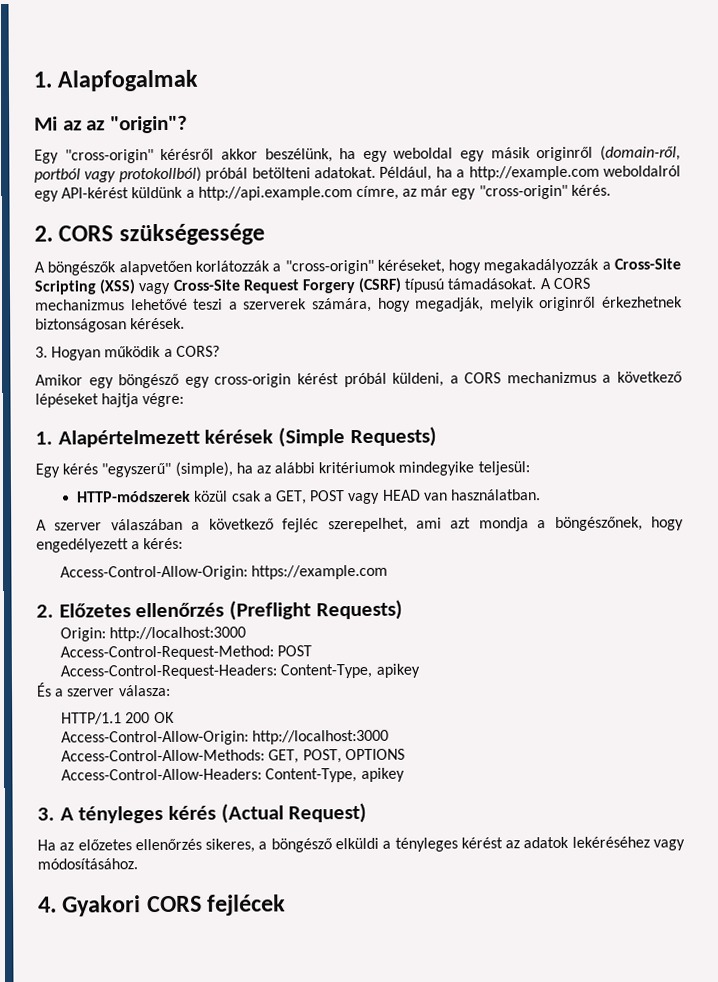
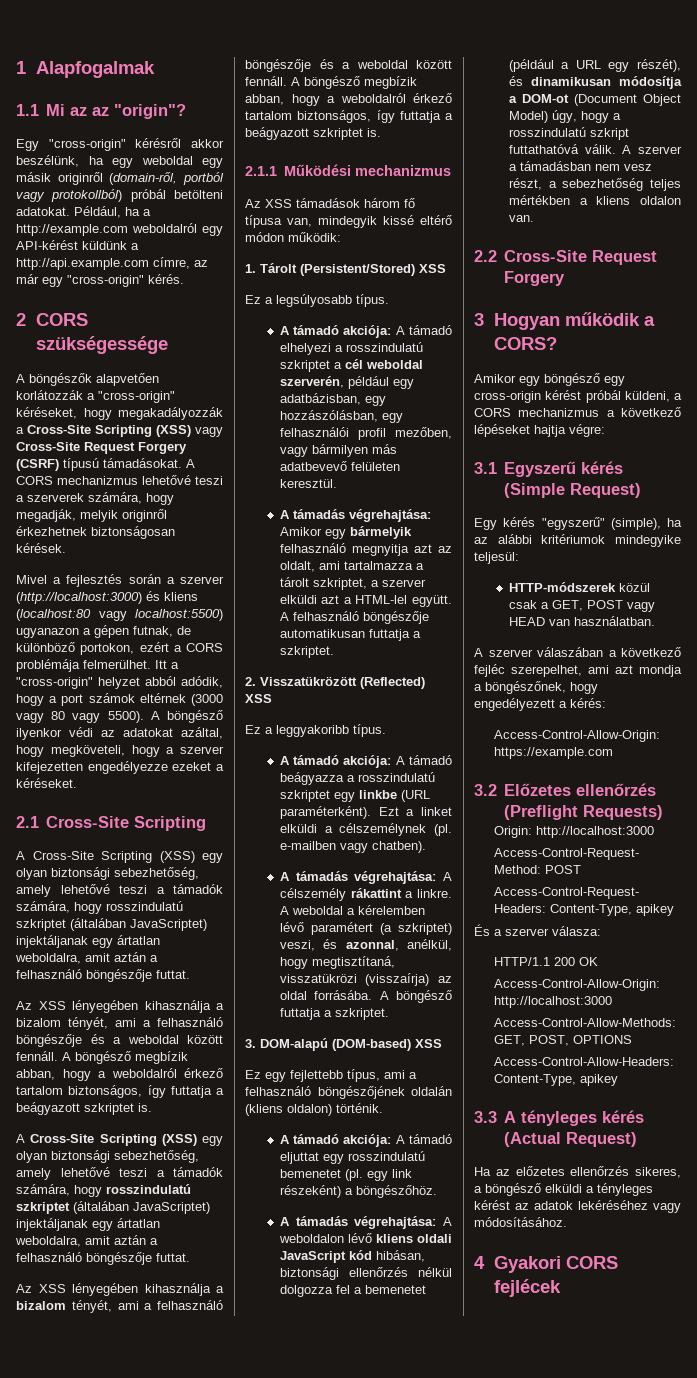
- 1. Alapfogalmak
+ 1 Alapfogalmak
- Mi az az "origin"?
+ 1.1 Mi az az "origin"?
- 2. CORS szükségessége
+ 2 CORS szükségessége
- 3. Hogyan működik a CORS?
+ Mivel a fejlesztés során a szerver (http://localhost:3000) és kliens (localhost:80 vagy localhost:5500) ugyanazon a gépen futnak, de különböző portokon, ezért a CORS problémája felmerülhet. Itt a "cross-origin" helyzet abból adódik, hogy a port számok eltérnek (3000 vagy 80 vagy 5500). A böngésző ilyenkor védi az adatokat azáltal, hogy megköveteli, hogy a szerver kifejezetten engedélyezze ezeket a kéréseket.
+ 2.1 Cross-Site Scripting
+ A Cross-Site Scripting (XSS) egy olyan biztonsági sebezhetőség, amely lehetővé teszi a támadók számára, hogy rosszindulatú szkriptet (általában JavaScriptet) injektáljanak egy ártatlan weboldalra, amit aztán a felhasználó böngészője futtat.
+ Az XSS lényegében kihasználja a bizalom tényét, ami a felhasználó böngészője és a weboldal között fennáll. A böngésző megbízik abban, hogy a weboldalról érkező tartalom biztonságos, így futtatja a beágyazott szkriptet is.
+ A Cross-Site Scripting (XSS) egy olyan biztonsági sebezhetőség, amely lehetővé teszi a támadók számára, hogy rosszindulatú szkriptet (általában JavaScriptet) injektáljanak egy ártatlan weboldalra, amit aztán a felhasználó böngészője futtat.
+ Az XSS lényegében kihasználja a bizalom tényét, ami a felhasználó böngészője és a weboldal között fennáll. A böngésző megbízik abban, hogy a weboldalról érkező tartalom biztonságos, így futtatja a beágyazott szkriptet is.
+ 2.1.1 Működési mechanizmus
+ Az XSS támadások három fő típusa van, mindegyik kissé eltérő módon működik:
+ 1. Tárolt (Persistent/Stored) XSS
+ Ez a legsúlyosabb típus.
+ A támadó akciója: A támadó elhelyezi a rosszindulatú szkriptet a cél weboldal szerverén, például egy adatbázisban, egy hozzászólásban, egy felhasználói profil mezőben, vagy bármilyen más adatbevevő felületen keresztül.
+ A támadás végrehajtása: Amikor egy bármelyik felhasználó megnyitja azt az oldalt, ami tartalmazza a tárolt szkriptet, a szerver elküldi azt a HTML-lel együtt. A felhasználó böngészője automatikusan futtatja a szkriptet.
+ 2. Visszatükrözött (Reflected) XSS
+ Ez a leggyakoribb típus.
+ A támadó akciója: A támadó beágyazza a rosszindulatú szkriptet egy linkbe (URL paraméterként). Ezt a linket elküldi a célszemélynek (pl. e-mailben vagy chatben).
+ A támadás végrehajtása: A célszemély rákattint a linkre. A weboldal a kérelemben lévő paramétert (a szkriptet) veszi, és azonnal, anélkül, hogy megtisztítaná, visszatükrözi (visszaírja) az oldal forrásába. A böngésző futtatja a szkriptet.
+ 3. DOM-alapú (DOM-based) XSS
+ Ez egy fejlettebb típus, ami a felhasználó böngészőjének oldalán (kliens oldalon) történik.
+ A támadó akciója: A támadó eljuttat egy rosszindulatú bemenetet (pl. egy link részeként) a böngészőhöz.
+ A támadás végrehajtása: A weboldalon lévő kliens oldali JavaScript kód hibásan, biztonsági ellenőrzés nélkül dolgozza fel a bemenetet (például a URL egy részét), és dinamikusan módosítja a DOM-ot (Document Object Model) úgy, hogy a rosszindulatú szkript futtathatóvá válik. A szerver a támadásban nem vesz részt, a sebezhetőség teljes mértékben a kliens oldalon van.
+ 2.2 Cross-Site Request Forgery
+ 3 Hogyan működik a CORS?
- 1. Alapértelmezett kérések (Simple Requests)
+ 3.1 Egyszerű kérés (Simple Request)
- 2. Előzetes ellenőrzés (Preflight Requests)
+ 3.2 Előzetes ellenőrzés (Preflight Requests)
- 3. A tényleges kérés (Actual Request)
+ 3.3 A tényleges kérés (Actual Request)
- 4. Gyakori CORS fejlécek
+ 4 Gyakori CORS fejlécek

